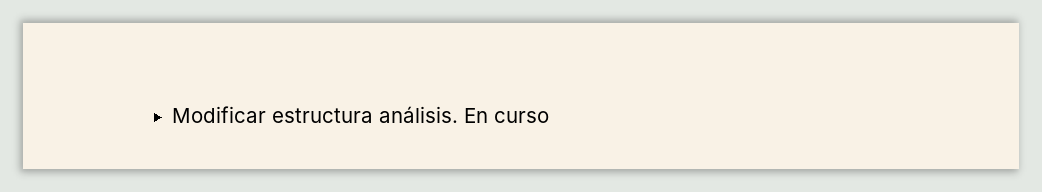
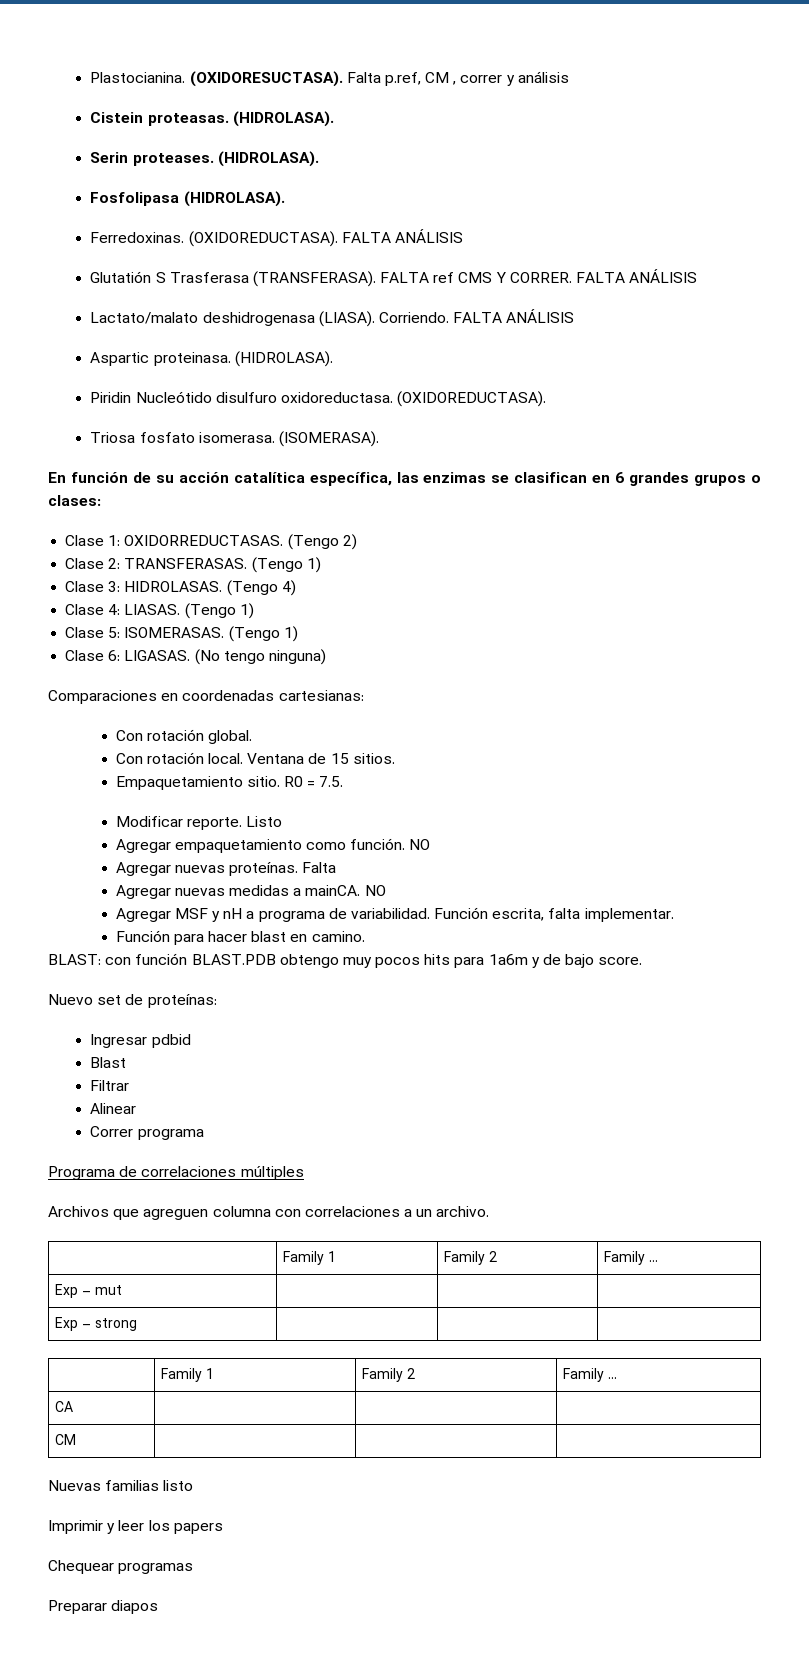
- Modificar estructura análisis. En curso
+ Plastocianina. (OXIDORESUCTASA). Falta p.ref, CM , correr y análisis
+ Cistein proteasas. (HIDROLASA).
+ Serin proteases. (HIDROLASA).
+ Fosfolipasa (HIDROLASA).
+ Ferredoxinas. (OXIDOREDUCTASA). FALTA ANÁLISIS
+ Glutatión S Trasferasa (TRANSFERASA). FALTA ref CMS Y CORRER. FALTA ANÁLISIS
+ Lactato/malato deshidrogenasa (LIASA). Corriendo. FALTA ANÁLISIS
+ Aspartic proteinasa. (HIDROLASA).
+ Piridin Nucleótido disulfuro oxidoreductasa. (OXIDOREDUCTASA).
+ Triosa fosfato isomerasa. (ISOMERASA).
+ En función de su acción catalítica específica, las enzimas se clasifican en 6 grandes grupos o clases:
+ Clase 1: OXIDORREDUCTASAS. (Tengo 2)
+ Clase 2: TRANSFERASAS. (Tengo 1)
+ Clase 3: HIDROLASAS. (Tengo 4)
+ Clase 4: LIASAS. (Tengo 1)
+ Clase 5: ISOMERASAS. (Tengo 1)
+ Clase 6: LIGASAS. (No tengo ninguna)
+ Comparaciones en coordenadas cartesianas:
+ Con rotación global.
+ Con rotación local. Ventana de 15 sitios.
+ Empaquetamiento sitio. R0 = 7.5.
+ Modificar reporte. Listo
+ Agregar empaquetamiento como función. NO
+ Agregar nuevas proteínas. Falta
+ Agregar nuevas medidas a mainCA. NO
+ Agregar MSF y nH a programa de variabilidad. Función escrita, falta implementar.
+ Función para hacer blast en camino.
+ BLAST: con función BLAST.PDB obtengo muy pocos hits para 1a6m y de bajo score.
+ Nuevo set de proteínas:
+ Ingresar pdbid
+ Blast
+ Filtrar
+ Alinear
+ Correr programa
+ Programa de correlaciones múltiples
+ Archivos que agreguen columna con correlaciones a un archivo.
+ | Family 1 | Family 2 | Family …
+ Exp – mut | | |
+ Exp – strong | | |
+ | Family 1 | Family 2 | Family …
+ CA | | |
+ CM | | |
+ Nuevas familias listo
+ Imprimir y leer los papers
+ Chequear programas
+ Preparar diapos

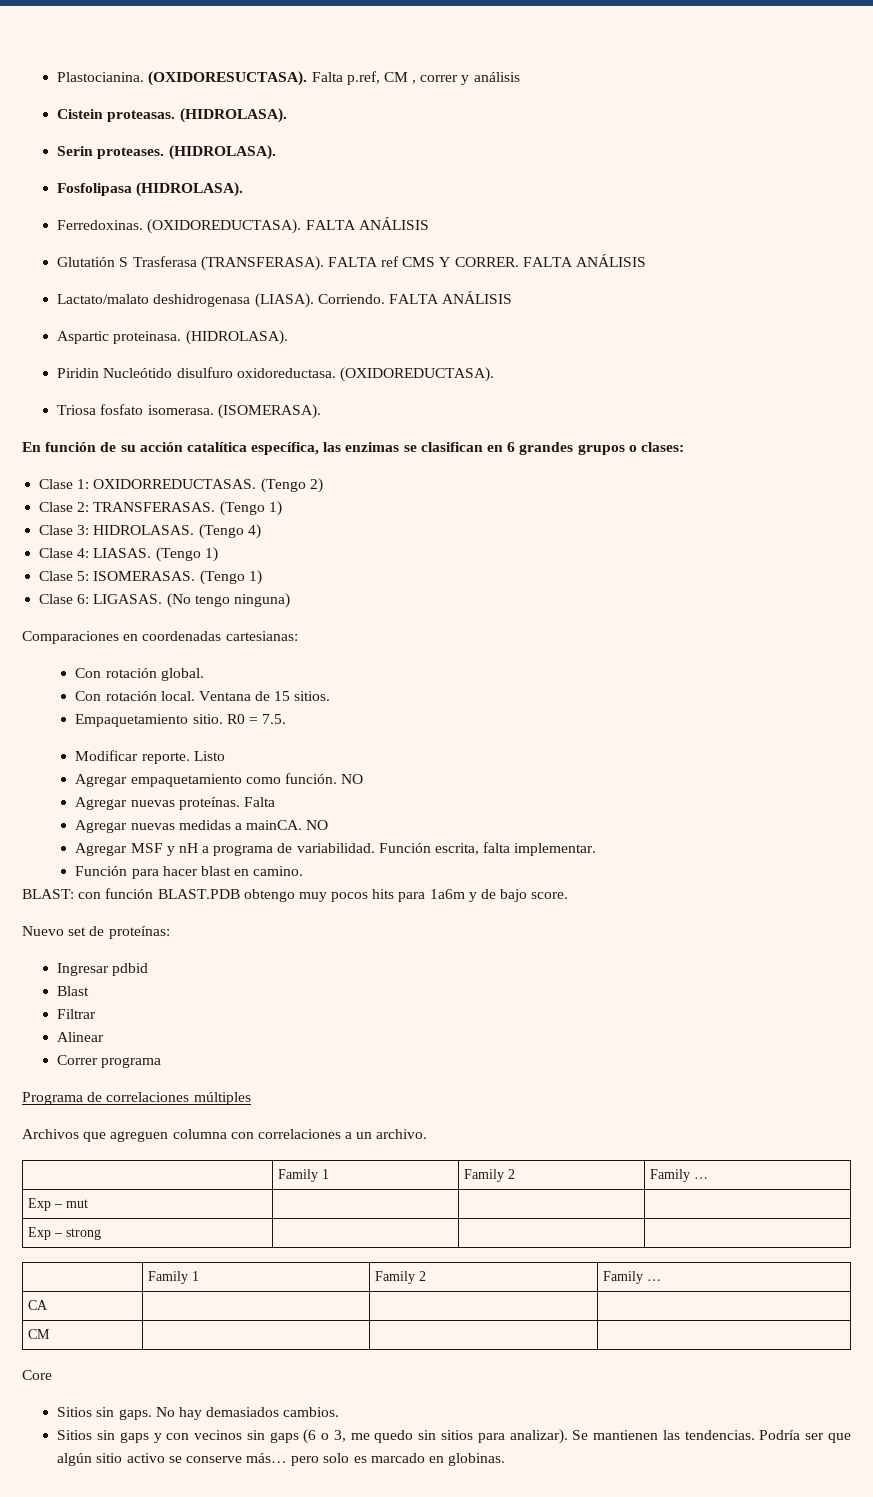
- Nuevas familias listo
- Imprimir y leer los papers
- Chequear programas
- Preparar diapos
+ Core
+ Sitios sin gaps. No hay demasiados cambios.
+ Sitios sin gaps y con vecinos sin gaps (6 o 3, me quedo sin sitios para analizar). Se mantienen las tendencias. Podría ser que algún sitio activo se conserve más… pero solo es marcado en globinas.

